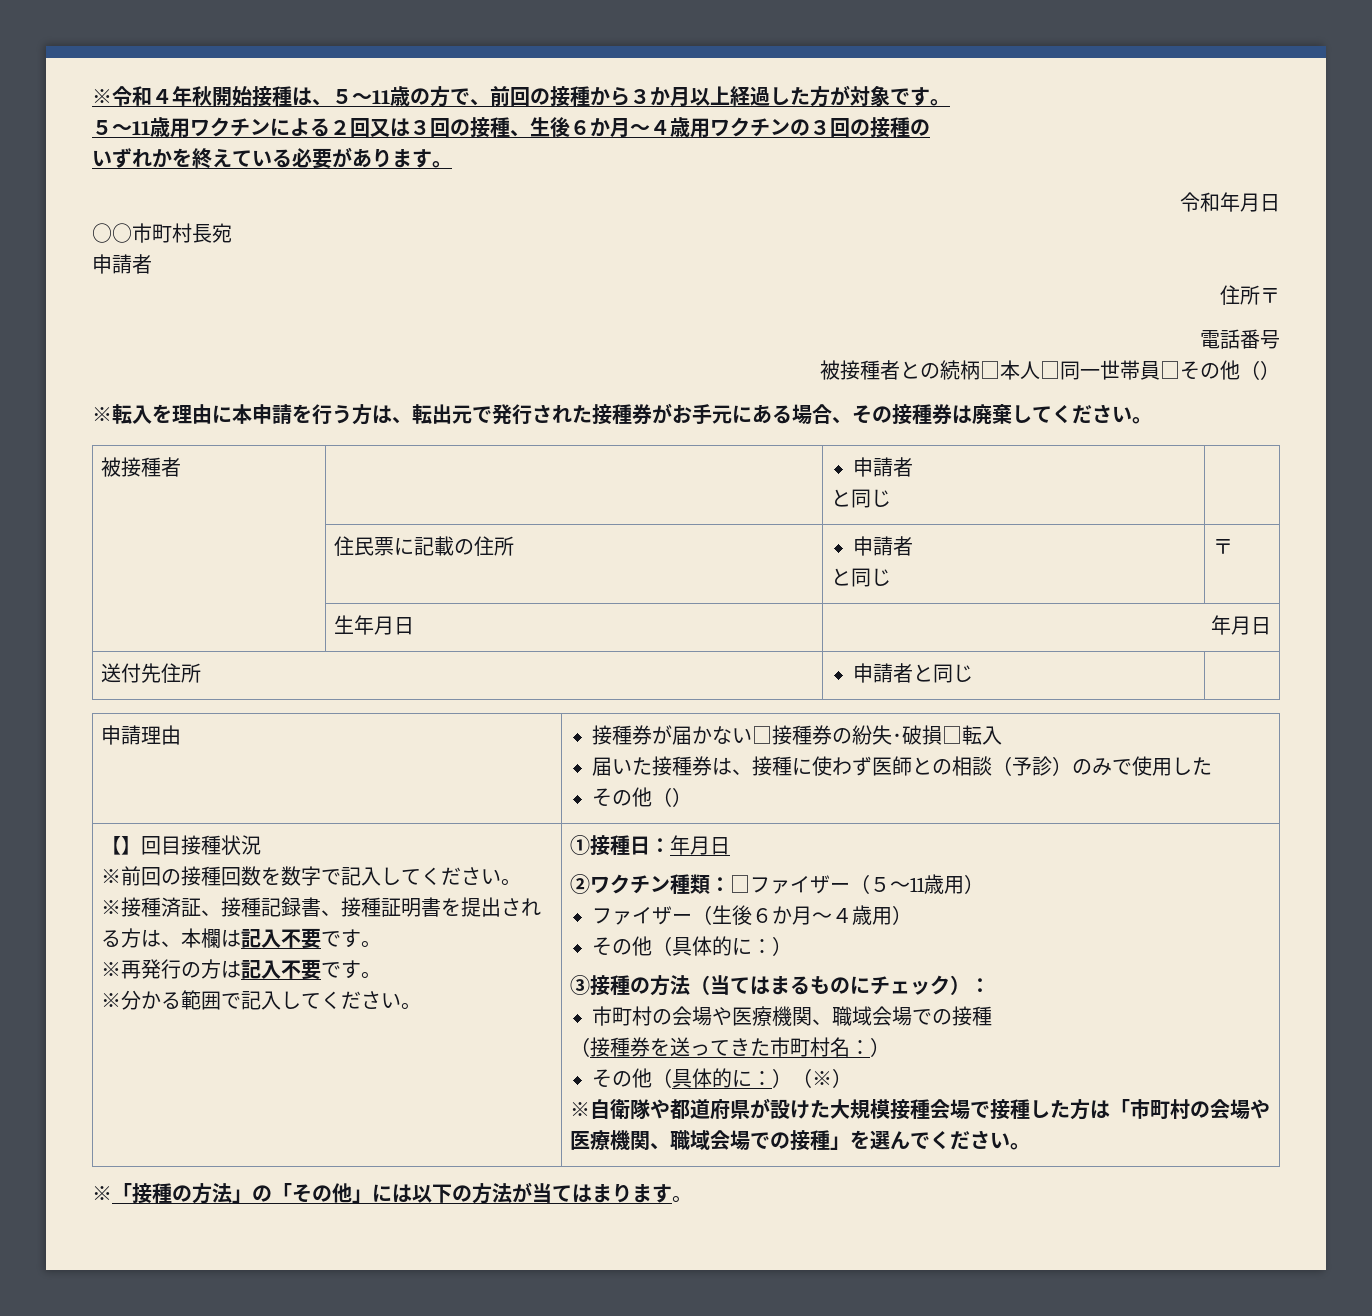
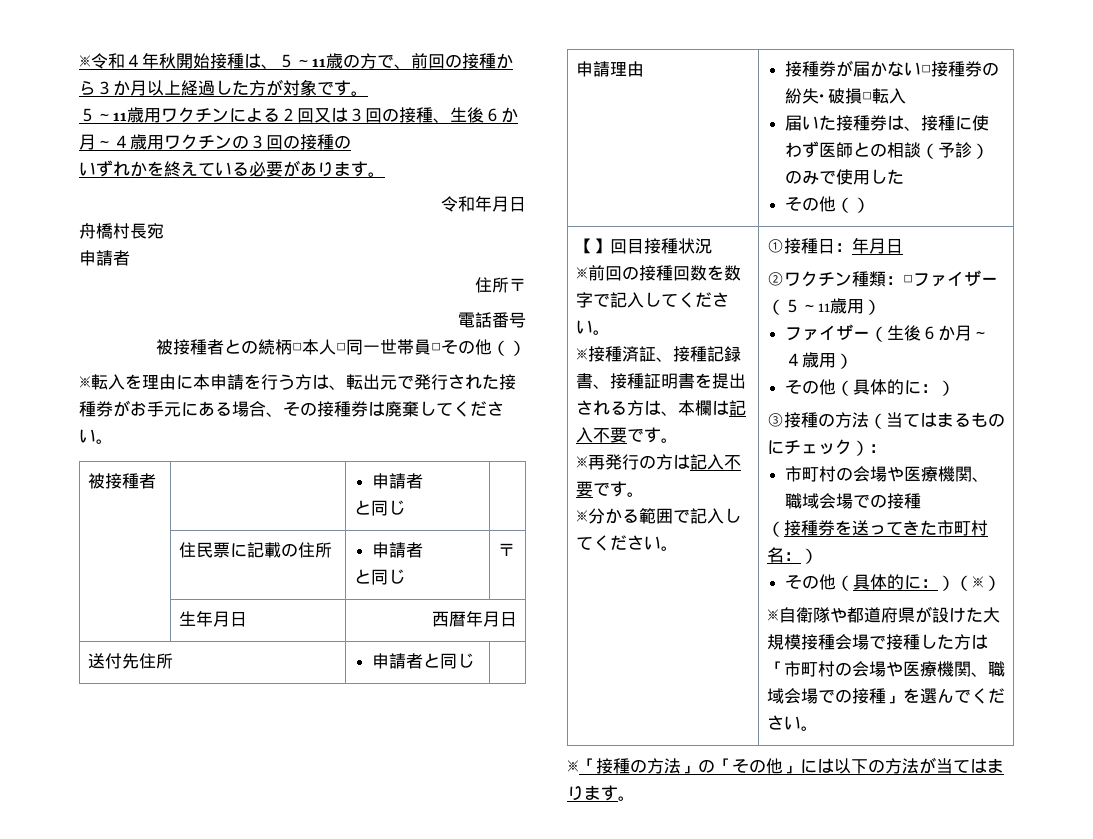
- ○○市町村長宛
+ 舟橋村長宛
- | 生年月日 | 年月日
+ | 生年月日 | 西暦年月日

